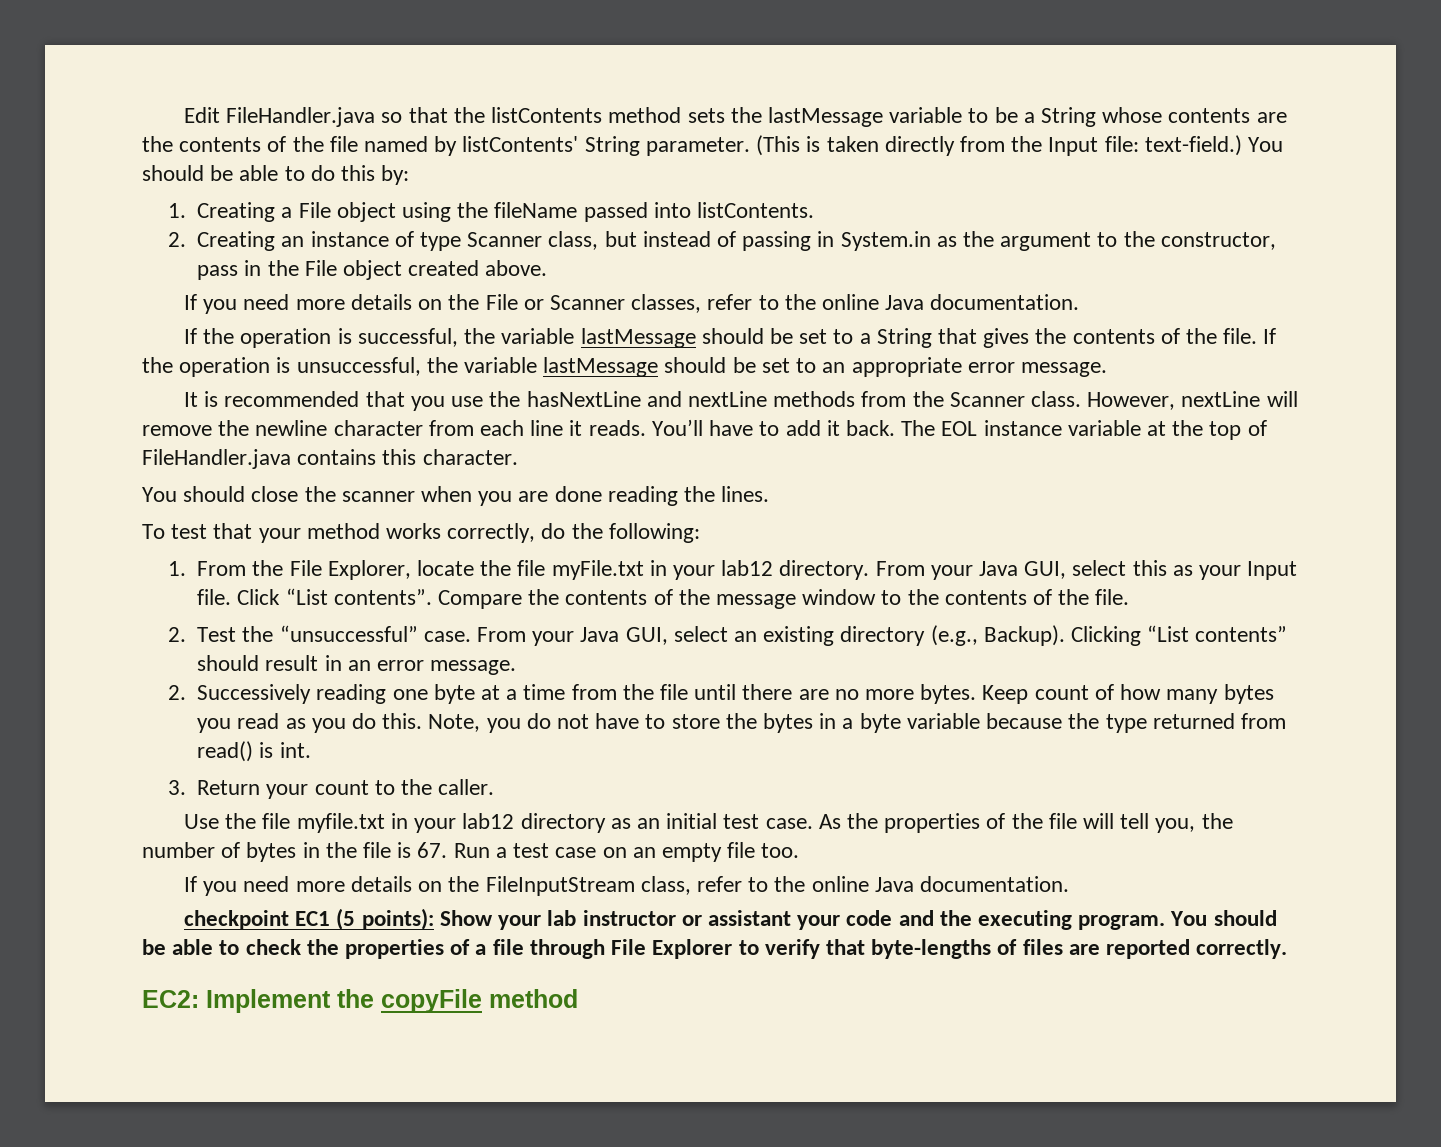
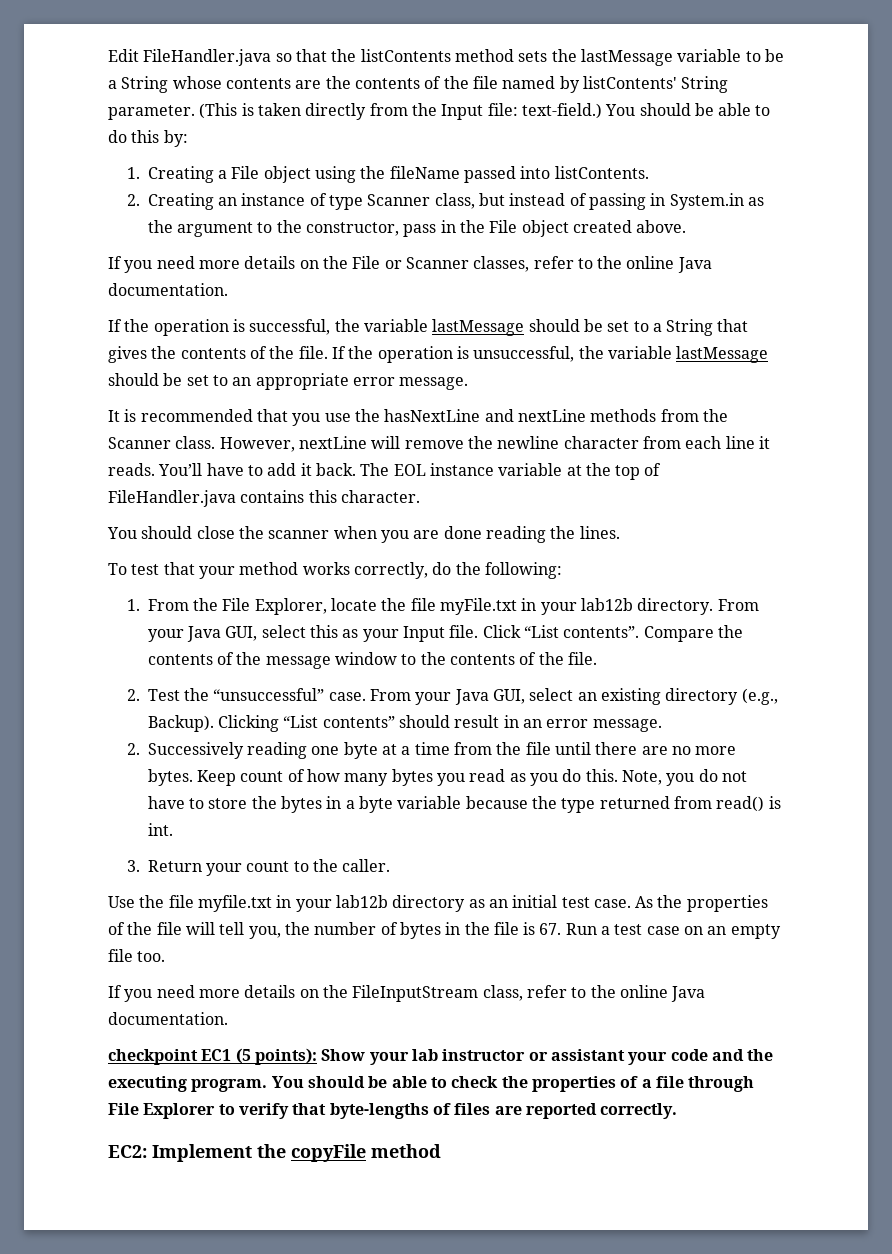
- 1. From the File Explorer, locate the file myFile.txt in your lab12 directory.
+ 1. From the File Explorer, locate the file myFile.txt in your lab12b directory.
- Use the file myfile.txt in your lab12 directory as an initial test case.
+ Use the file myfile.txt in your lab12b directory as an initial test case.

